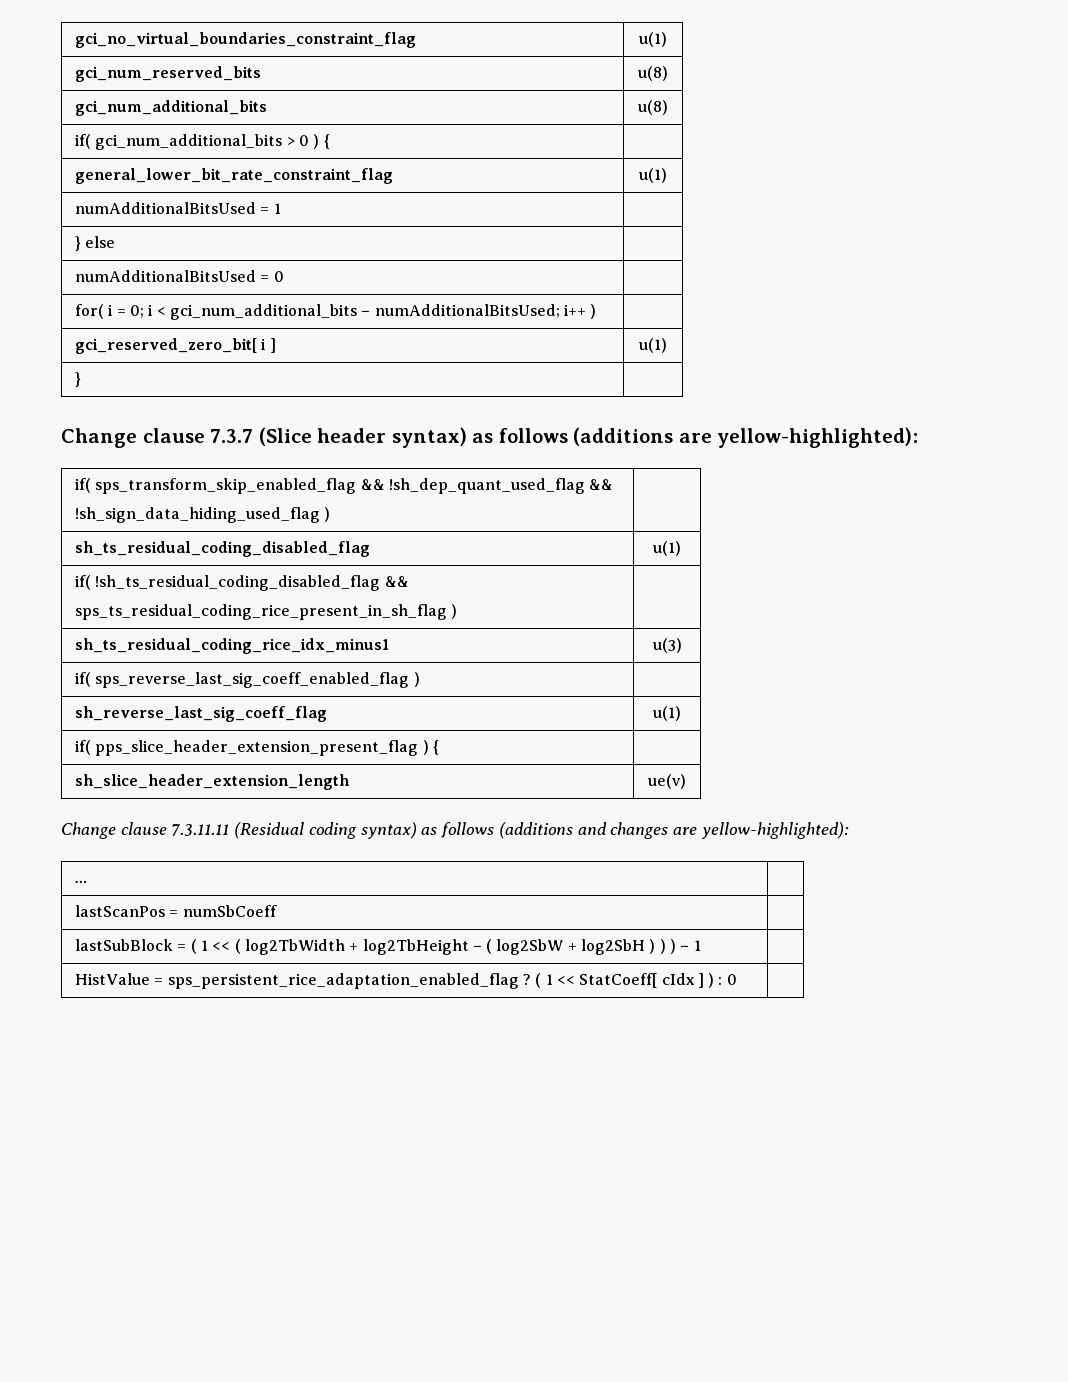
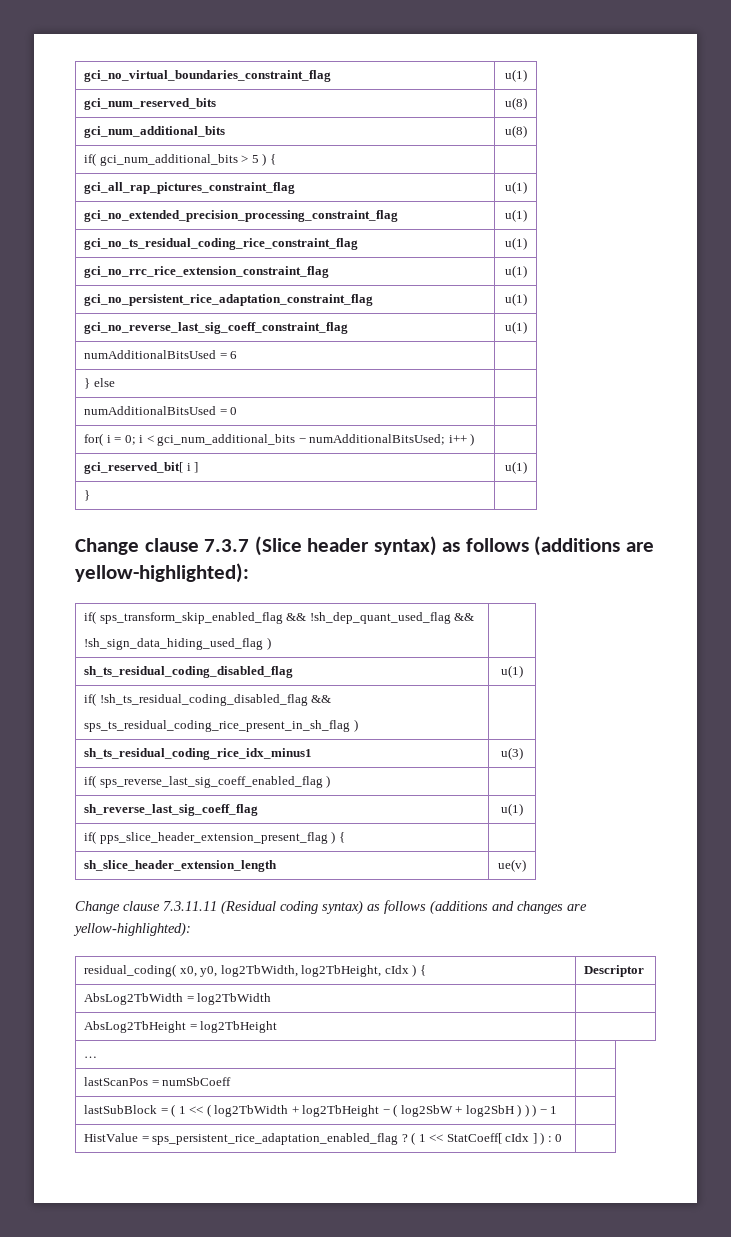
- if( gci_num_additional_bits > 0 ) { |
- general_lower_bit_rate_constraint_flag | u(1)
+ if( gci_num_additional_bits > 5 ) { |
+ gci_all_rap_pictures_constraint_flag | u(1)
+ gci_no_extended_precision_processing_constraint_flag | u(1)
+ gci_no_ts_residual_coding_rice_constraint_flag | u(1)
+ gci_no_rrc_rice_extension_constraint_flag | u(1)
+ gci_no_persistent_rice_adaptation_constraint_flag | u(1)
+ gci_no_reverse_last_sig_coeff_constraint_flag | u(1)
- numAdditionalBitsUsed = 1 |
+ numAdditionalBitsUsed = 6 |
- gci_reserved_zero_bit[ i ] | u(1)
+ gci_reserved_bit[ i ] | u(1)
+ residual_coding( x0, y0, log2TbWidth, log2TbHeight, cIdx ) { | Descriptor
+ AbsLog2TbWidth = log2TbWidth |
+ AbsLog2TbHeight = log2TbHeight |

